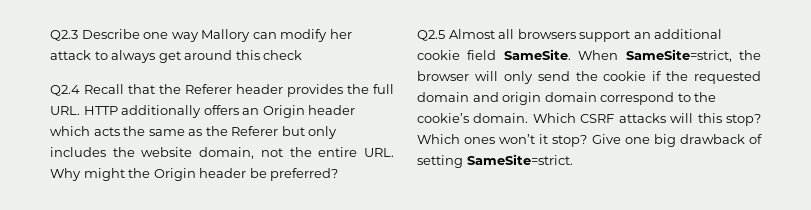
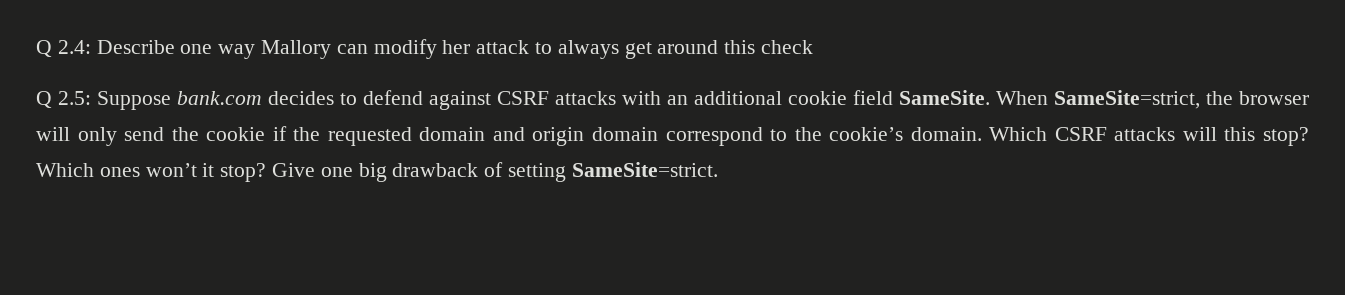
- Q2.3 Describe one way Mallory can modify her attack to always get around this check
+ Q 2.4: Describe one way Mallory can modify her attack to always get around this check
- Q2.4 Recall that the Referer header provides the full URL. HTTP additionally offers an Origin header which acts the same as the Referer but only includes the website domain, not the entire URL. Why might the Origin header be preferred?
- Q2.5 Almost all browsers support an additional cookie field SameSite.
+ Q 2.5: Suppose bank.com decides to defend against CSRF attacks with an additional cookie field SameSite.

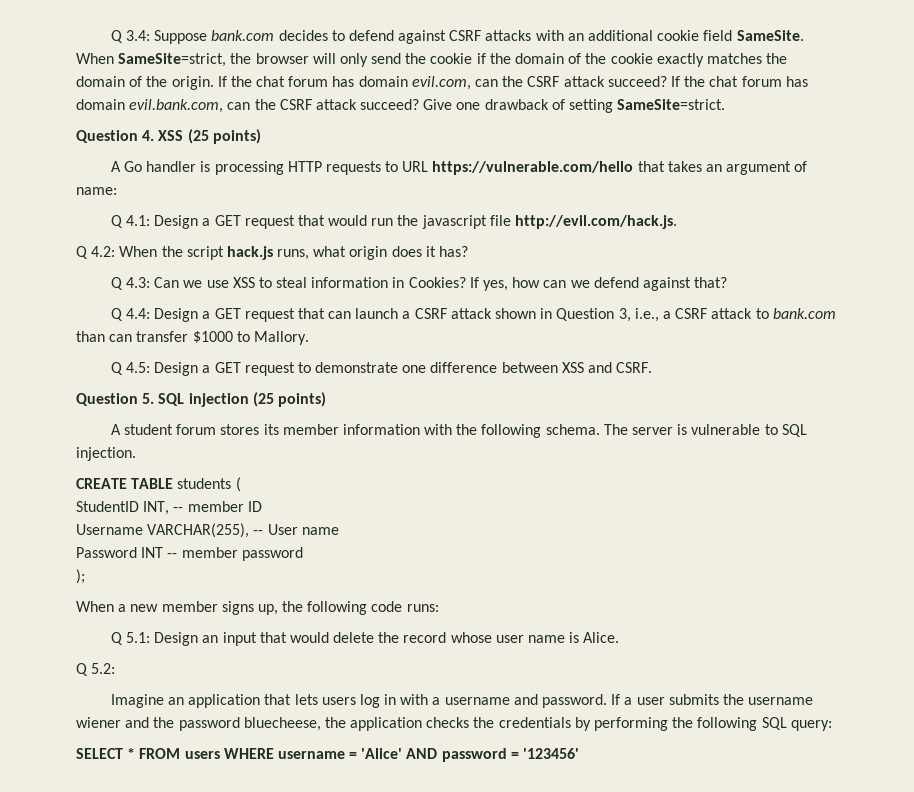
- Q 2.4: Describe one way Mallory can modify her attack to always get around this check
- Q 2.5: Suppose bank.com decides to defend against CSRF attacks with an additional cookie field SameSite.
+ Q 3.4: Suppose bank.com decides to defend against CSRF attacks with an additional cookie field SameSite.
- When SameSite=strict, the browser will only send the cookie if the requested domain and origin domain correspond to the cookie’s domain. Which CSRF attacks will this stop? Which ones won’t it stop?
+ When SameSite=strict, the browser will only send the cookie if the domain of the cookie exactly matches the domain of the origin. If the chat forum has domain evil.com, can the CSRF attack succeed? If the chat forum has domain evil.bank.com, can the CSRF attack succeed?
- Give one big drawback of setting SameSite=strict.
+ Give one drawback of setting SameSite=strict.
+ Question 4. XSS (25 points)
+ A Go handler is processing HTTP requests to URL https://vulnerable.com/hello that takes an argument of name:
+ Q 4.1: Design a GET request that would run the javascript file http://evil.com/hack.js.
+ Q 4.2: When the script hack.js runs, what origin does it has?
+ Q 4.3: Can we use XSS to steal information in Cookies? If yes, how can we defend against that?
+ Q 4.4: Design a GET request that can launch a CSRF attack shown in Question 3, i.e., a CSRF attack to bank.com than can transfer $1000 to Mallory.
+ Q 4.5: Design a GET request to demonstrate one difference between XSS and CSRF.
+ Question 5. SQL injection (25 points)
+ A student forum stores its member information with the following schema. The server is vulnerable to SQL injection.
+ CREATE TABLE students (
+ StudentID INT, -- member ID
+ Username VARCHAR(255), -- User name
+ Password INT -- member password
+ );
+ When a new member signs up, the following code runs:
+ Q 5.1: Design an input that would delete the record whose user name is Alice.
+ Q 5.2:
+ Imagine an application that lets users log in with a username and password. If a user submits the username wiener and the password bluecheese, the application checks the credentials by performing the following SQL query:
+ SELECT * FROM users WHERE username = 'Alice' AND password = '123456'

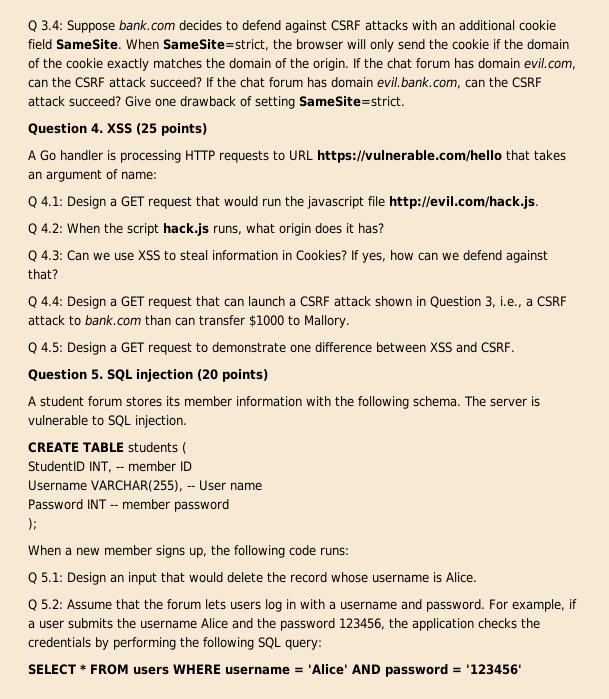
- Question 5. SQL injection (25 points)
+ Question 5. SQL injection (20 points)
- Q 5.1: Design an input that would delete the record whose user name is Alice.
+ Q 5.1: Design an input that would delete the record whose username is Alice.
- Q 5.2:
- Imagine an application that lets users log in with a username and password.
+ Q 5.2: Assume that the forum lets users log in with a username and password.
- If a user submits the username wiener and the password bluecheese, the application checks the credentials by performing the following SQL query:
+ For example, if a user submits the username Alice and the password 123456, the application checks the credentials by performing the following SQL query:

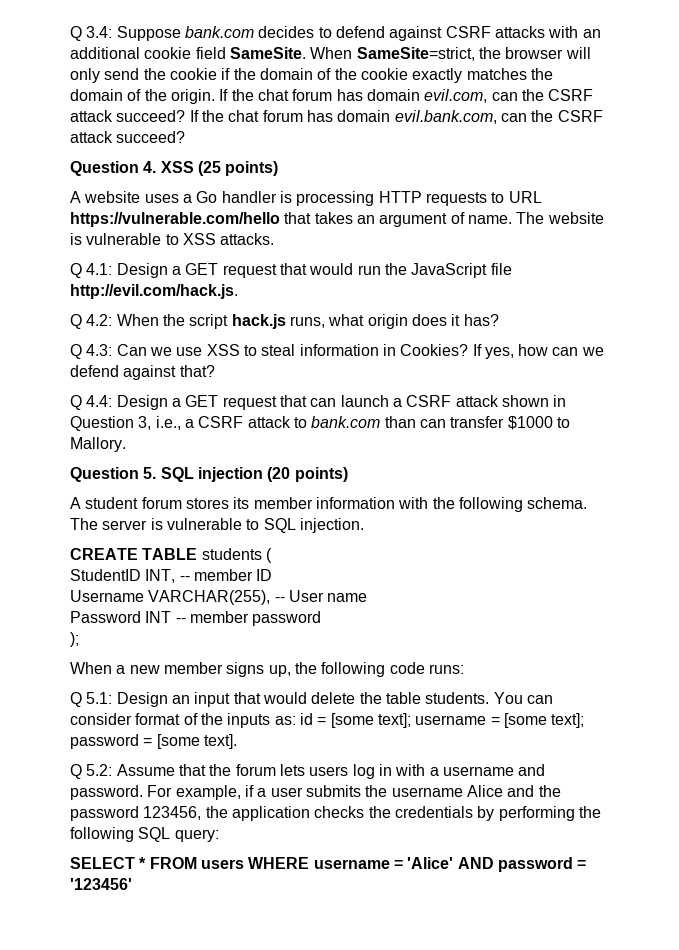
- Give one drawback of setting SameSite=strict.
- A Go handler is processing HTTP requests to URL https://vulnerable.com/hello that takes an argument of name:
+ A website uses a Go handler is processing HTTP requests to URL https://vulnerable.com/hello that takes an argument of name. The website is vulnerable to XSS attacks.
- Q 4.1: Design a GET request that would run the javascript file http://evil.com/hack.js.
+ Q 4.1: Design a GET request that would run the JavaScript file http://evil.com/hack.js.
- Q 4.5: Design a GET request to demonstrate one difference between XSS and CSRF.
- Q 5.1: Design an input that would delete the record whose username is Alice.
+ Q 5.1: Design an input that would delete the table students. You can consider format of the inputs as: id = [some text]; username = [some text]; password = [some text].

